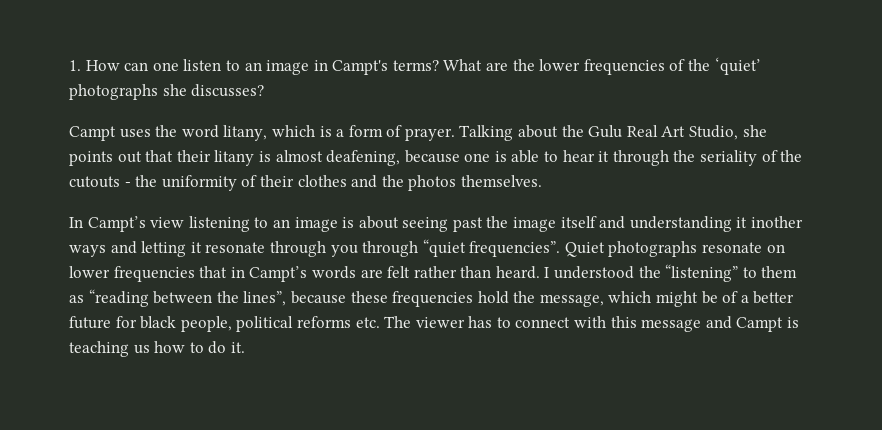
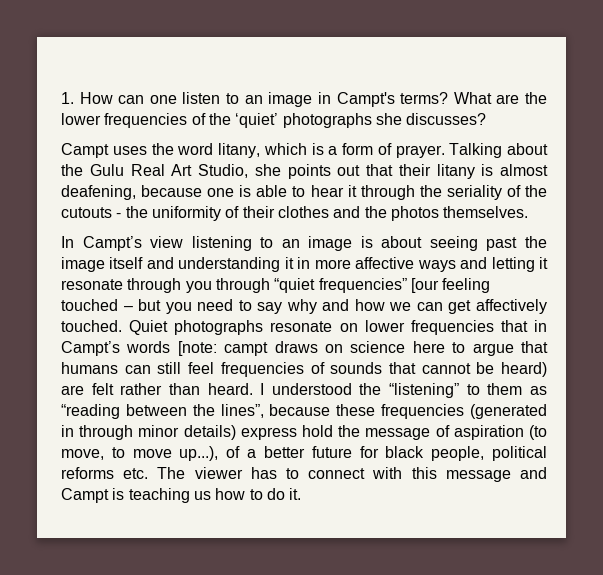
- In Campt’s view listening to an image is about seeing past the image itself and understanding it inother ways and letting it resonate through you through “quiet frequencies”.
+ In Campt’s view listening to an image is about seeing past the image itself and understanding it in more affective ways and letting it resonate through you through “quiet frequencies” [our feeling touched – but you need to say why and how we can get affectively touched.
- Quiet photographs resonate on lower frequencies that in Campt’s words are felt rather than heard.
+ Quiet photographs resonate on lower frequencies that in Campt’s words [note: campt draws on science here to argue that humans can still feel frequencies of sounds that cannot be heard) are felt rather than heard.
- I understood the “listening” to them as “reading between the lines”, because these frequencies hold the message, which might be of a better future for black people, political reforms etc. The viewer has to connect with this message and Campt is teaching us how to do it.
+ I understood the “listening” to them as “reading between the lines”, because these frequencies (generated in through minor details) express hold the message of aspiration (to move, to move up...), of a better future for black people, political reforms etc. The viewer has to connect with this message and Campt is teaching us how to do it.

